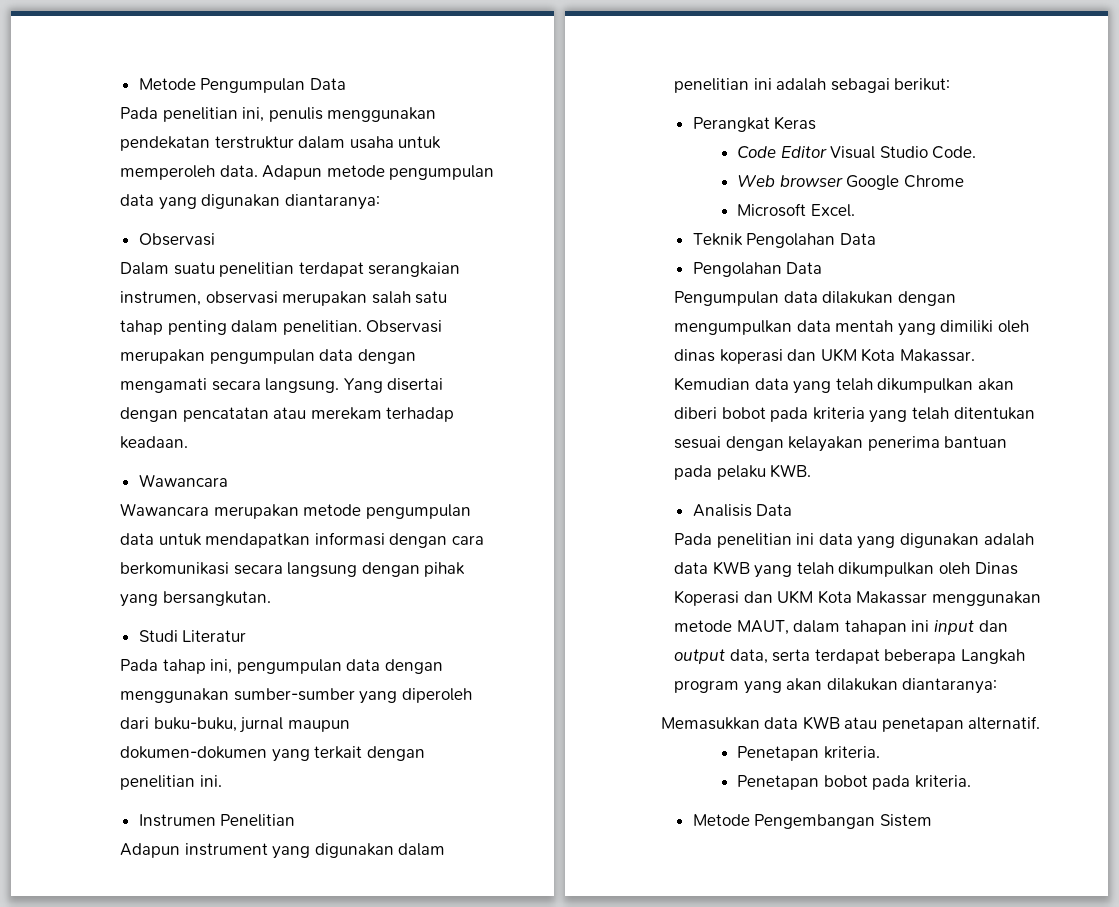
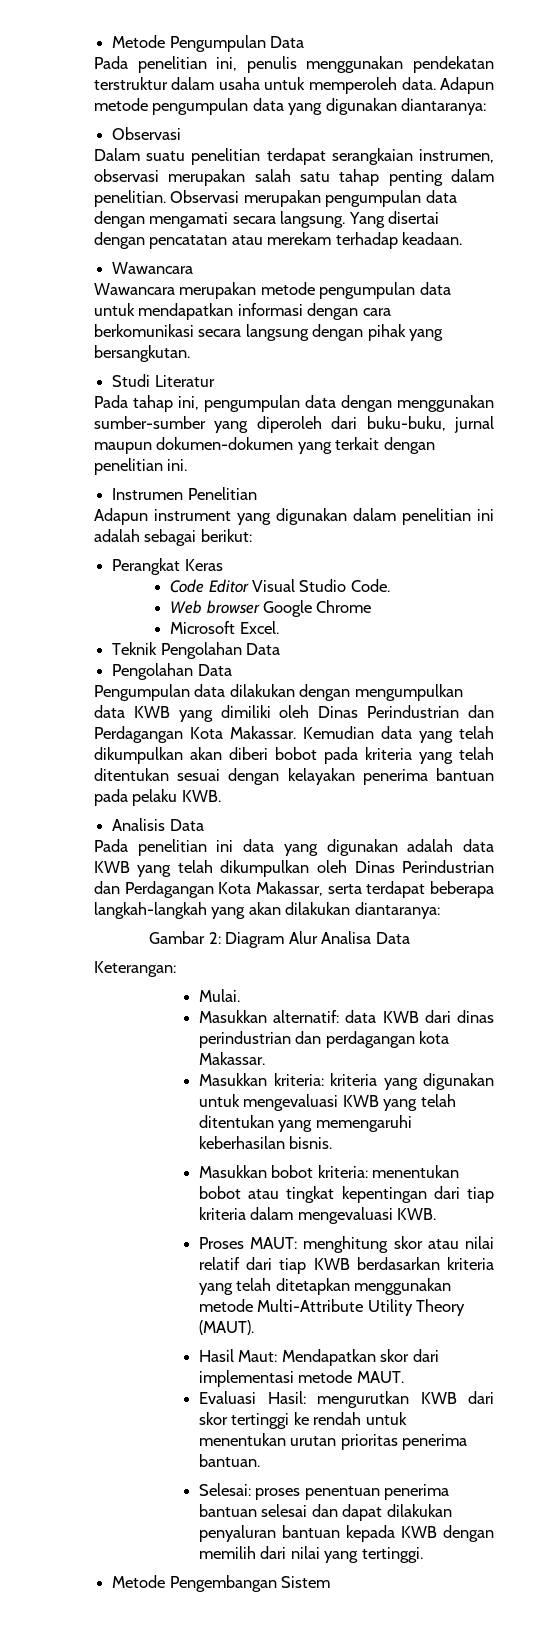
- Pengumpulan data dilakukan dengan mengumpulkan data mentah yang dimiliki oleh dinas koperasi dan UKM Kota Makassar.
+ Pengumpulan data dilakukan dengan mengumpulkan data KWB yang dimiliki oleh Dinas Perindustrian dan Perdagangan Kota Makassar.
- Pada penelitian ini data yang digunakan adalah data KWB yang telah dikumpulkan oleh Dinas Koperasi dan UKM Kota Makassar menggunakan metode MAUT, dalam tahapan ini input dan output data, serta terdapat beberapa Langkah program yang akan dilakukan diantaranya:
+ Pada penelitian ini data yang digunakan adalah data KWB yang telah dikumpulkan oleh Dinas Perindustrian dan Perdagangan Kota Makassar, serta terdapat beberapa langkah-langkah yang akan dilakukan diantaranya:
- Memasukkan data KWB atau penetapan alternatif.
- Penetapan kriteria.
- Penetapan bobot pada kriteria.
+ Gambar 2: Diagram Alur Analisa Data
+ Keterangan:
+ Mulai.
+ Masukkan alternatif: data KWB dari dinas perindustrian dan perdagangan kota Makassar.
+ Masukkan kriteria: kriteria yang digunakan untuk mengevaluasi KWB yang telah ditentukan yang memengaruhi keberhasilan bisnis.
+ Masukkan bobot kriteria: menentukan bobot atau tingkat kepentingan dari tiap kriteria dalam mengevaluasi KWB.
+ Proses MAUT: menghitung skor atau nilai relatif dari tiap KWB berdasarkan kriteria yang telah ditetapkan menggunakan metode Multi-Attribute Utility Theory (MAUT).
+ Hasil Maut: Mendapatkan skor dari implementasi metode MAUT.
+ Evaluasi Hasil: mengurutkan KWB dari skor tertinggi ke rendah untuk menentukan urutan prioritas penerima bantuan.
+ Selesai: proses penentuan penerima bantuan selesai dan dapat dilakukan penyaluran bantuan kepada KWB dengan memilih dari nilai yang tertinggi.

